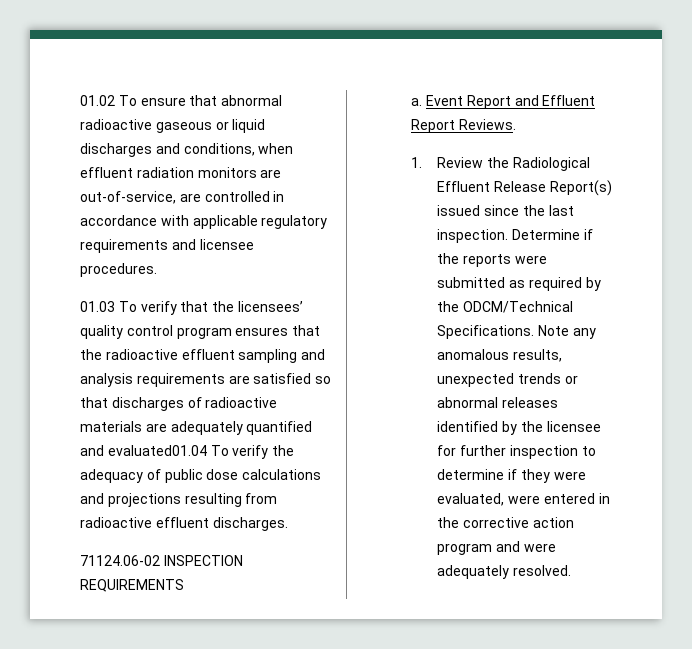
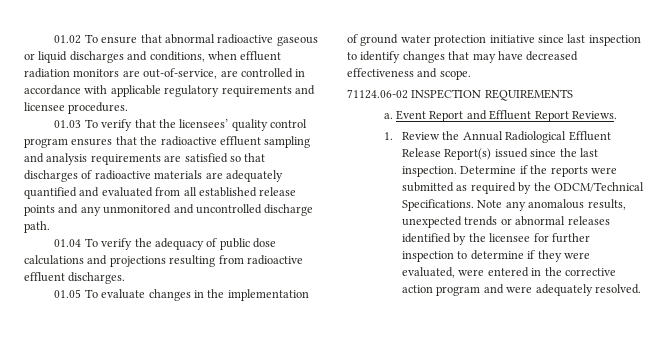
- 01.03 To verify that the licensees’ quality control program ensures that the radioactive effluent sampling and analysis requirements are satisfied so that discharges of radioactive materials are adequately quantified and evaluated01.04 To verify the adequacy of public dose calculations and projections resulting from radioactive effluent discharges.
+ 01.03 To verify that the licensees’ quality control program ensures that the radioactive effluent sampling and analysis requirements are satisfied so that discharges of radioactive materials are adequately quantified and evaluated from all established release points and any unmonitored and uncontrolled discharge path.
+ 01.04 To verify the adequacy of public dose calculations and projections resulting from radioactive effluent discharges.
+ 01.05 To evaluate changes in the implementation of ground water protection initiative since last inspection to identify changes that may have decreased effectiveness and scope.
- 1. Review the Radiological Effluent Release Report(s) issued since the last inspection.
+ 1. Review the Annual Radiological Effluent Release Report(s) issued since the last inspection.

